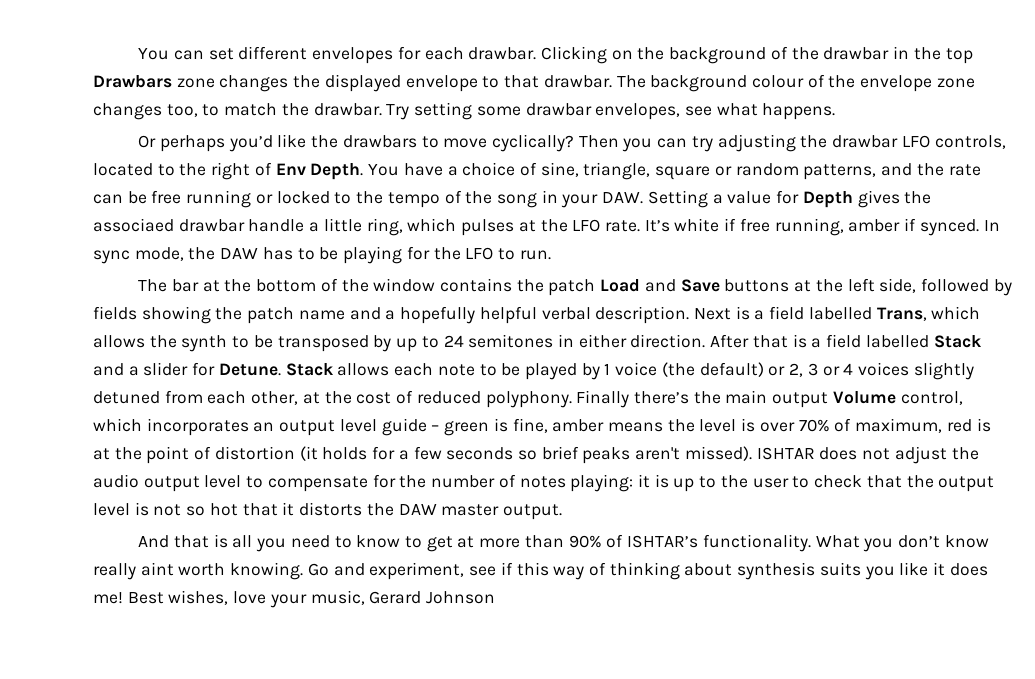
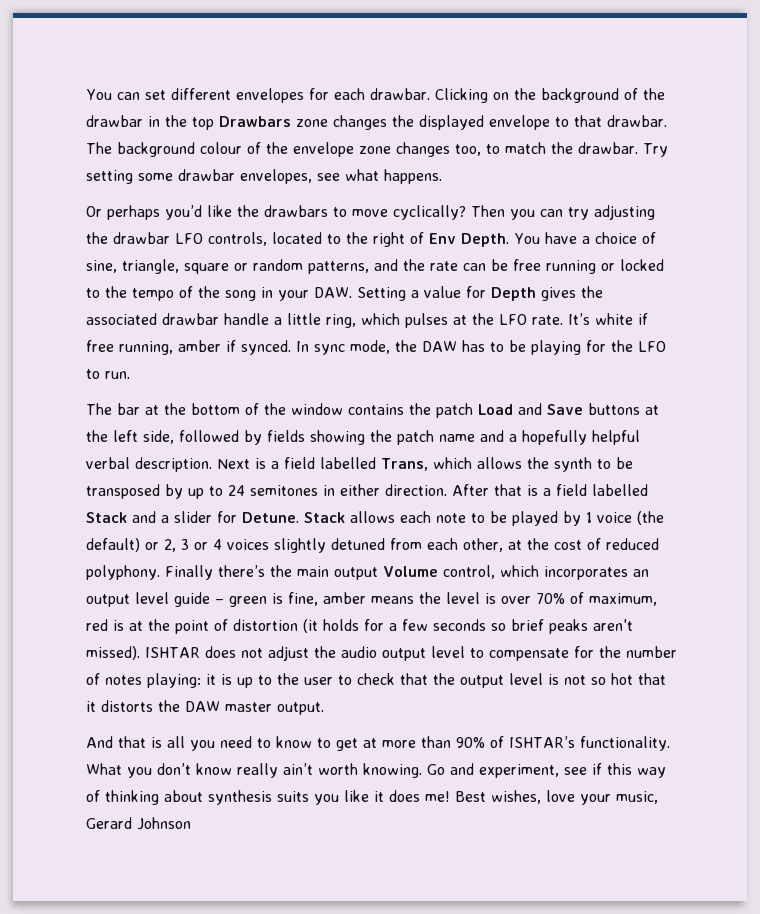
- You have a choice of sine, triangle, square or random patterns, and the rate can be free running or locked to the tempo of the song in your DAW. Setting a value for Depth gives the associaed drawbar handle a little ring, which pulses at the LFO rate.
+ You have a choice of sine, triangle, square or random patterns, and the rate can be free running or locked to the tempo of the song in your DAW. Setting a value for Depth gives the associated drawbar handle a little ring, which pulses at the LFO rate.
- What you don’t know really aint worth knowing.
+ What you don’t know really ain’t worth knowing.

